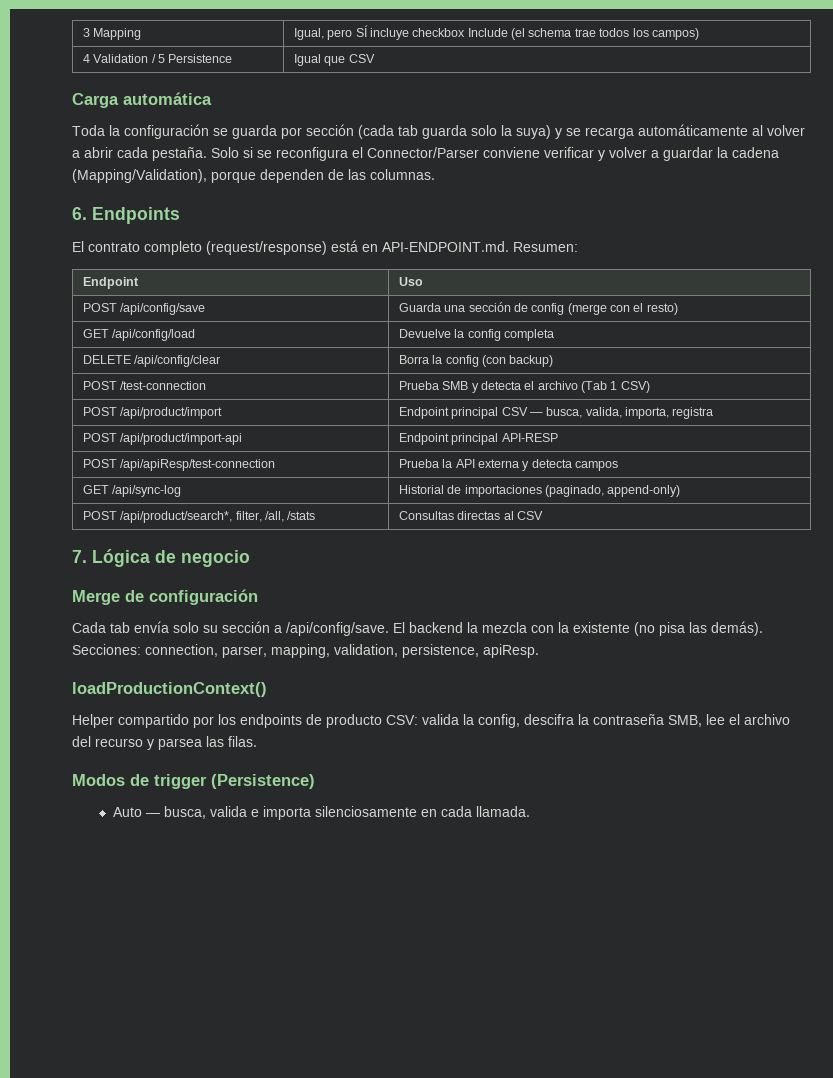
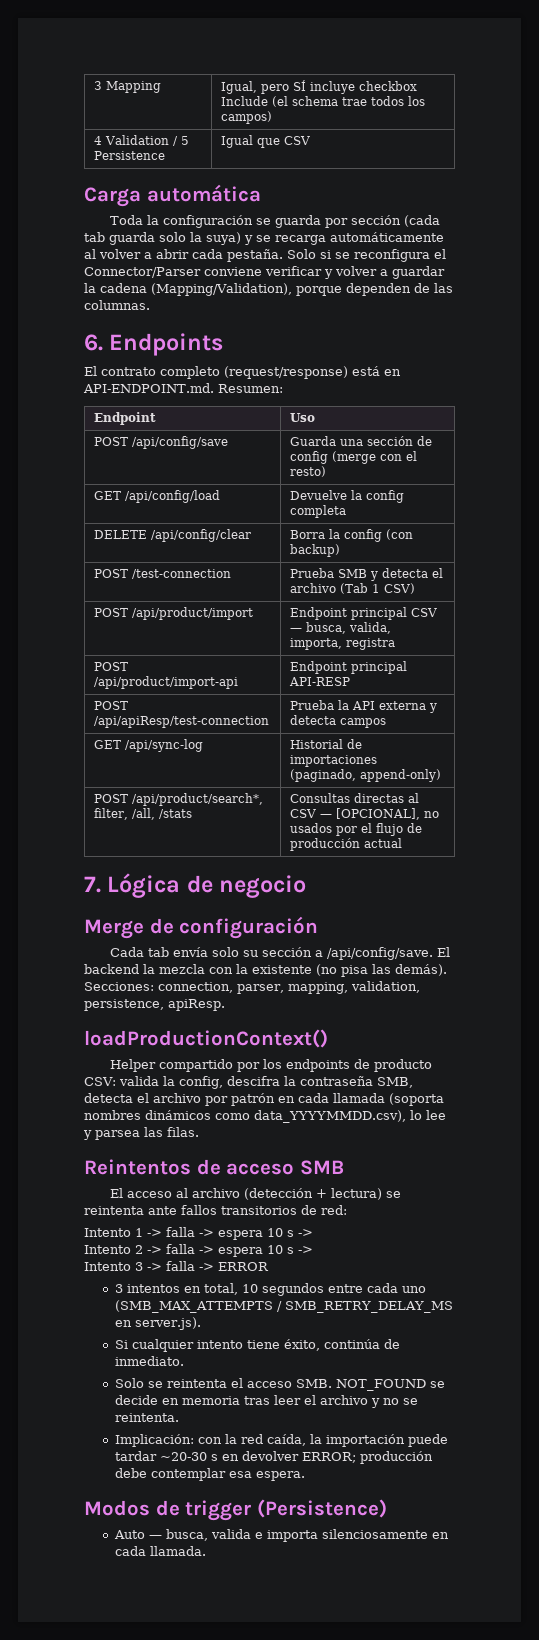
- POST /api/product/search*, filter, /all, /stats | Consultas directas al CSV
+ POST /api/product/search*, filter, /all, /stats | Consultas directas al CSV — [OPCIONAL], no usados por el flujo de producción actual
- Helper compartido por los endpoints de producto CSV: valida la config, descifra la contraseña SMB, lee el archivo del recurso y parsea las filas.
+ Helper compartido por los endpoints de producto CSV: valida la config, descifra la contraseña SMB, detecta el archivo por patrón en cada llamada (soporta nombres dinámicos como data_YYYYMMDD.csv), lo lee y parsea las filas.
+ Reintentos de acceso SMB
+ El acceso al archivo (detección + lectura) se reintenta ante fallos transitorios de red:
+ Intento 1 -> falla -> espera 10 s ->
+ Intento 2 -> falla -> espera 10 s ->
+ Intento 3 -> falla -> ERROR
+ 3 intentos en total, 10 segundos entre cada uno (SMB_MAX_ATTEMPTS / SMB_RETRY_DELAY_MS en server.js).
+ Si cualquier intento tiene éxito, continúa de inmediato.
+ Solo se reintenta el acceso SMB. NOT_FOUND se decide en memoria tras leer el archivo y no se reintenta.
+ Implicación: con la red caída, la importación puede tardar ~20-30 s en devolver ERROR; producción debe contemplar esa espera.

